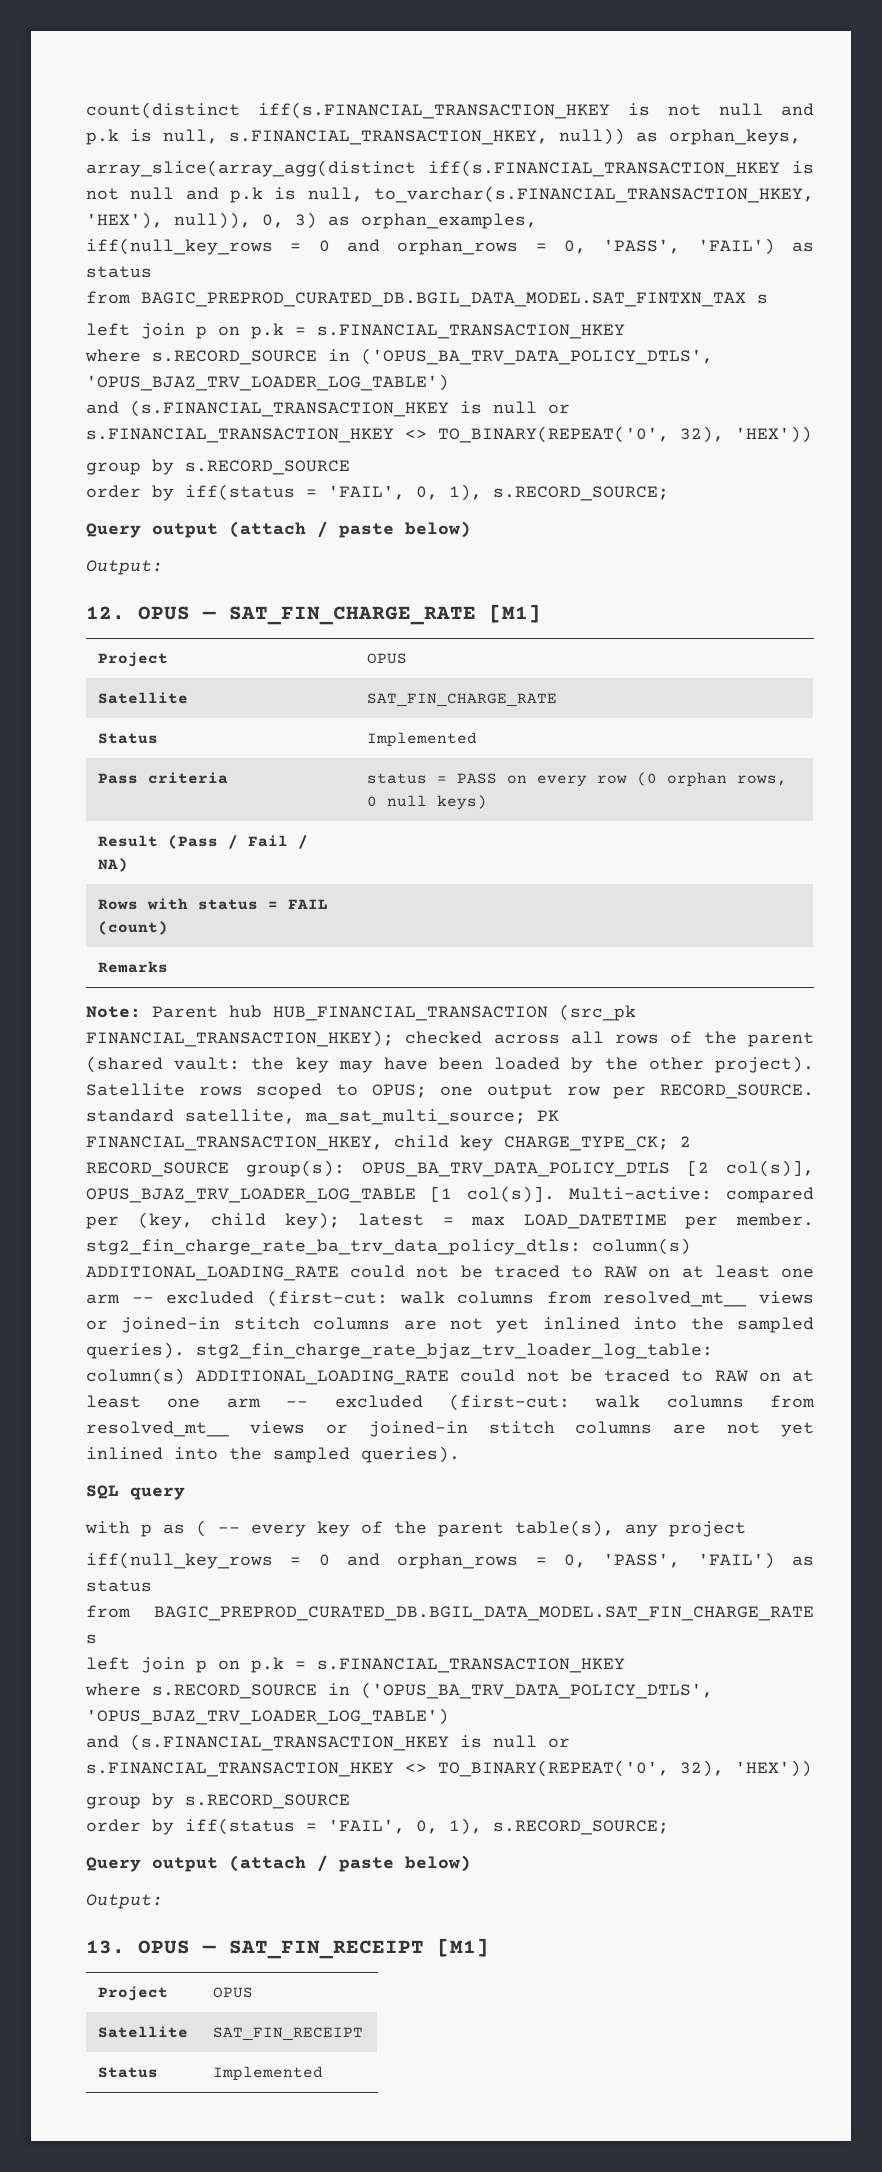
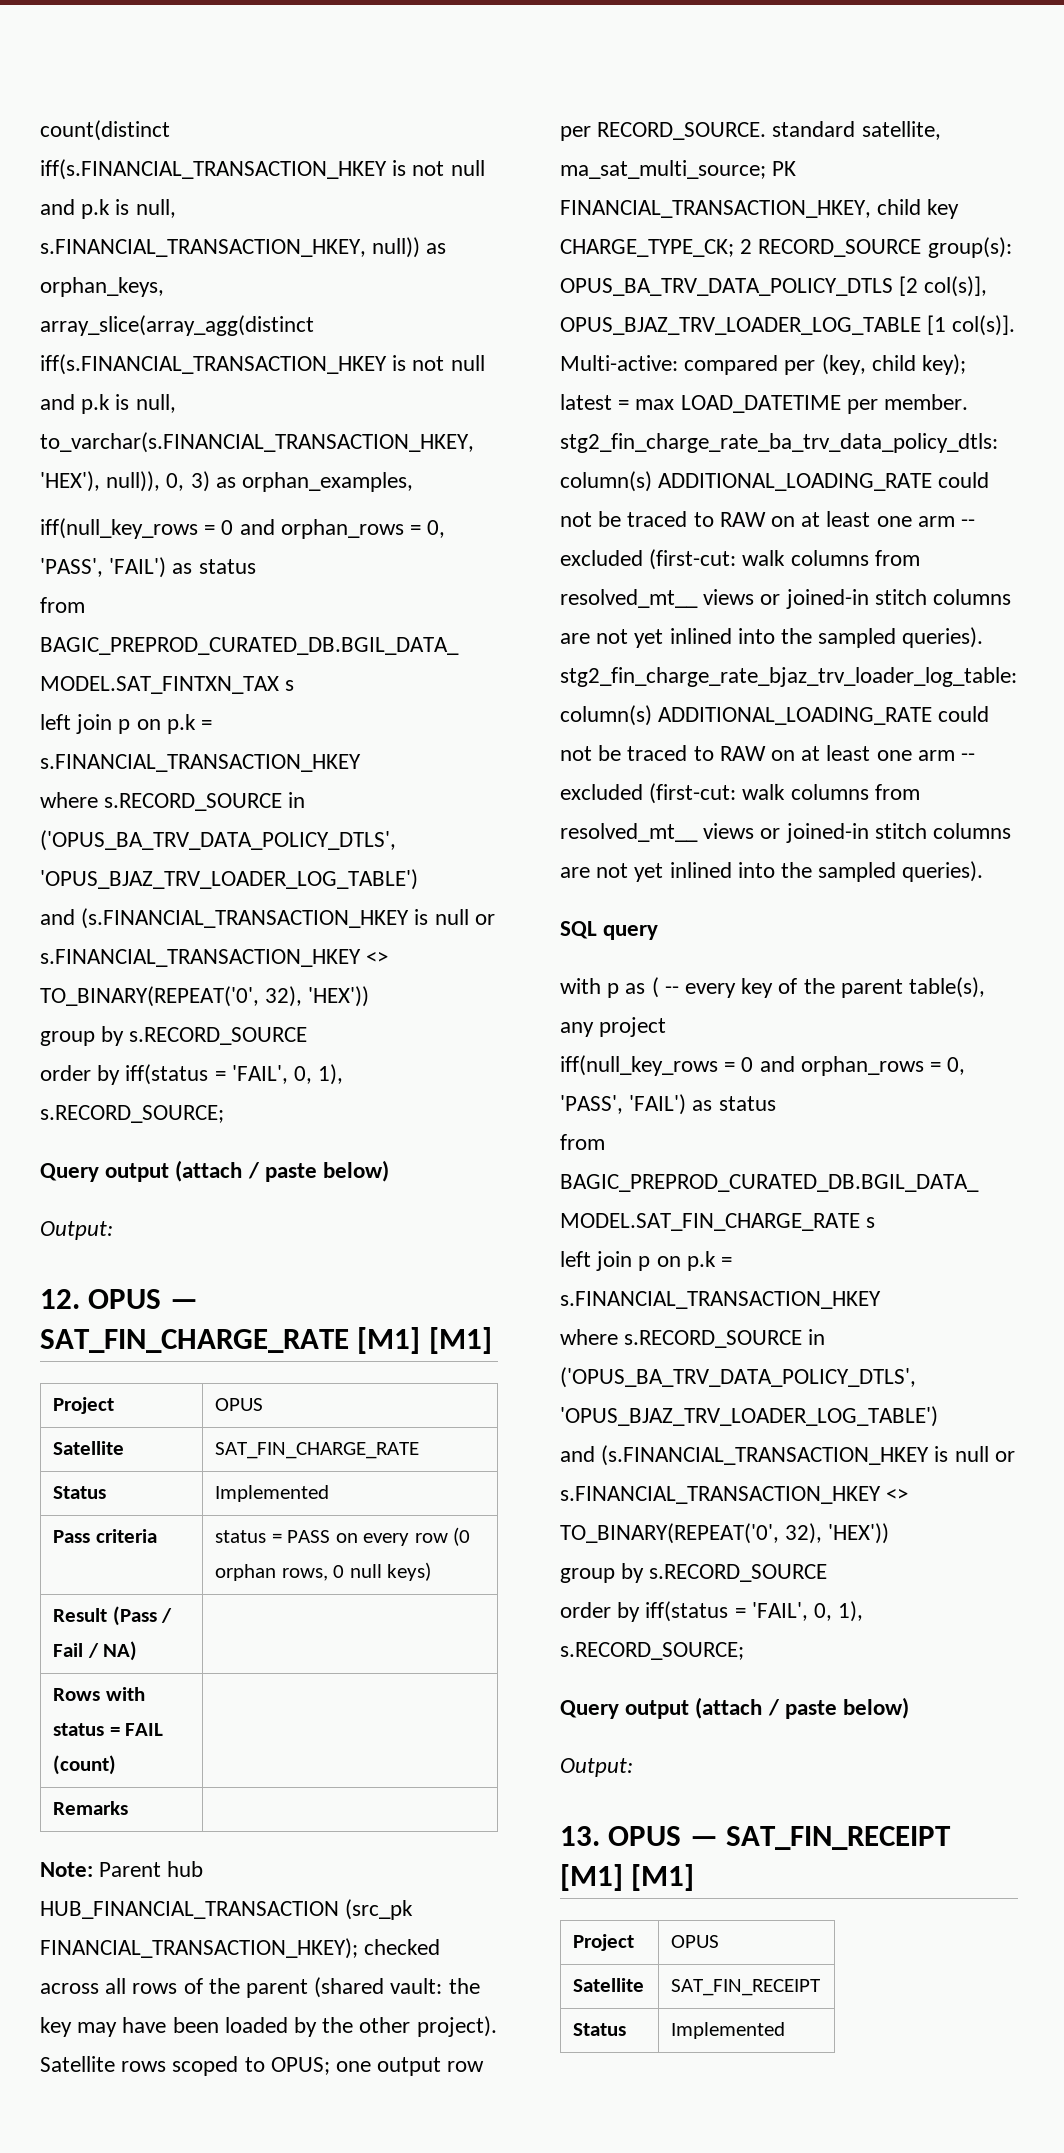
- 12. OPUS — SAT_FIN_CHARGE_RATE [M1]
+ 12. OPUS — SAT_FIN_CHARGE_RATE [M1] [M1]
- 13. OPUS — SAT_FIN_RECEIPT [M1]
+ 13. OPUS — SAT_FIN_RECEIPT [M1] [M1]

